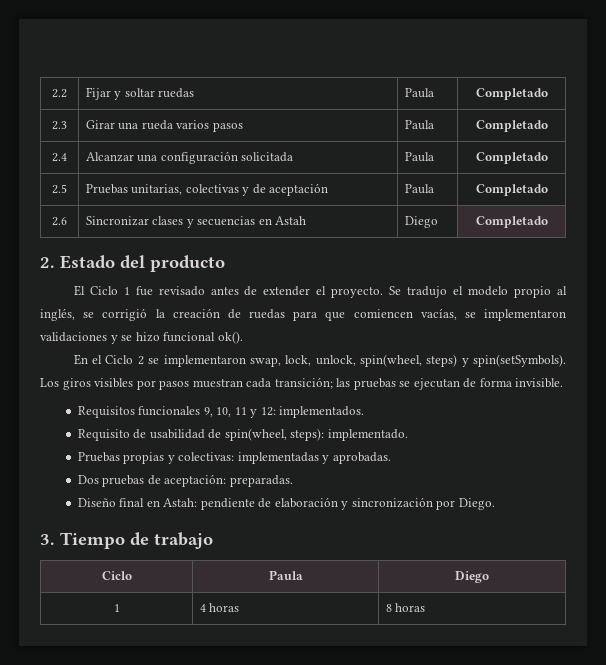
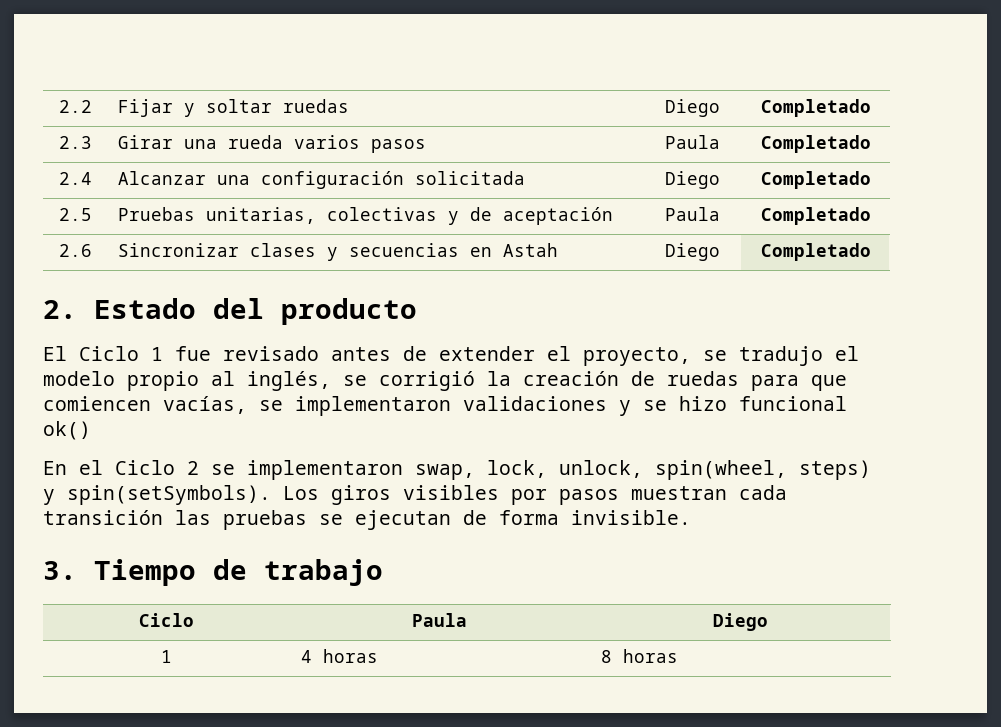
- 2.2 | Fijar y soltar ruedas | Paula | Completado
+ 2.2 | Fijar y soltar ruedas | Diego | Completado
- 2.4 | Alcanzar una configuración solicitada | Paula | Completado
+ 2.4 | Alcanzar una configuración solicitada | Diego | Completado
- El Ciclo 1 fue revisado antes de extender el proyecto. Se tradujo el modelo propio al inglés, se corrigió la creación de ruedas para que comiencen vacías, se implementaron validaciones y se hizo funcional ok().
+ El Ciclo 1 fue revisado antes de extender el proyecto, se tradujo el modelo propio al inglés, se corrigió la creación de ruedas para que comiencen vacías, se implementaron validaciones y se hizo funcional ok()
- Los giros visibles por pasos muestran cada transición; las pruebas se ejecutan de forma invisible.
+ Los giros visibles por pasos muestran cada transición las pruebas se ejecutan de forma invisible.
- Requisitos funcionales 9, 10, 11 y 12: implementados.
- Requisito de usabilidad de spin(wheel, steps): implementado.
- Pruebas propias y colectivas: implementadas y aprobadas.
- Dos pruebas de aceptación: preparadas.
- Diseño final en Astah: pendiente de elaboración y sincronización por Diego.

